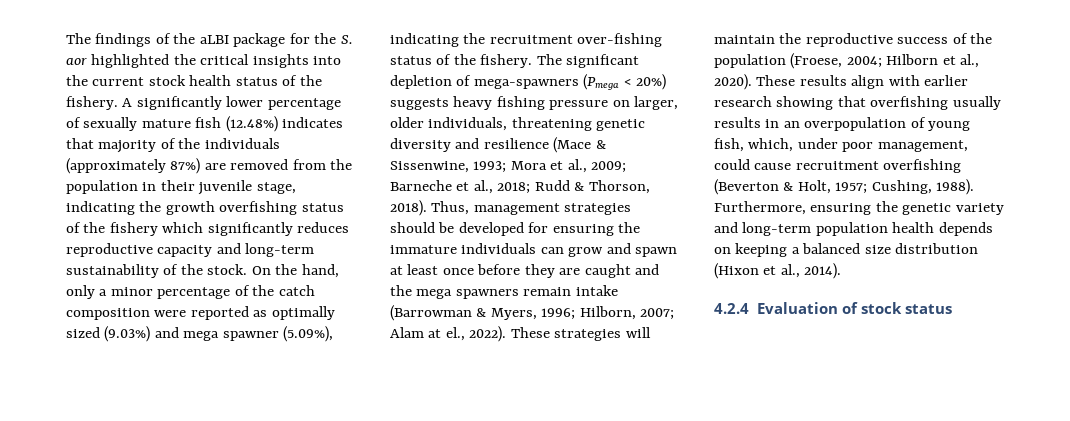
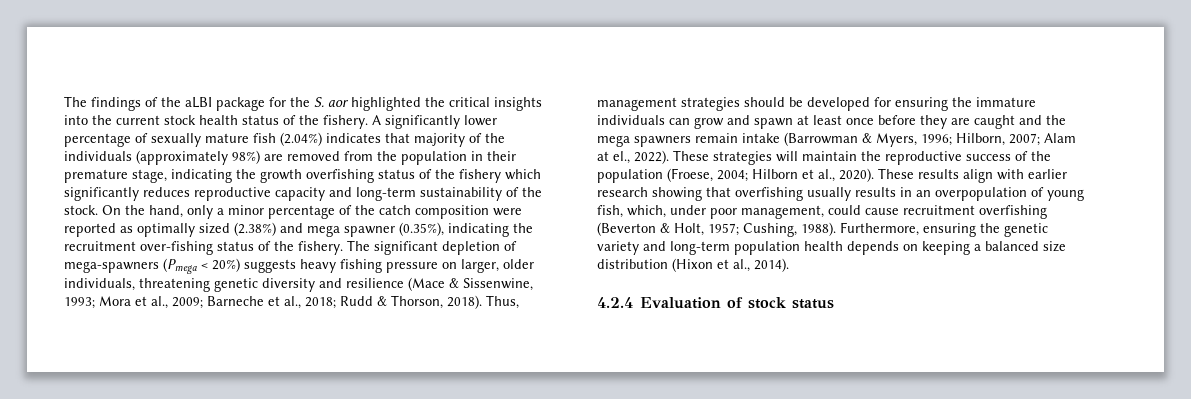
- A significantly lower percentage of sexually mature fish (12.48%) indicates that majority of the individuals (approximately 87%) are removed from the population in their juvenile stage, indicating the growth overfishing status of the fishery which significantly reduces reproductive capacity and long-term sustainability of the stock.
+ A significantly lower percentage of sexually mature fish (2.04%) indicates that majority of the individuals (approximately 98%) are removed from the population in their premature stage, indicating the growth overfishing status of the fishery which significantly reduces reproductive capacity and long-term sustainability of the stock.
- On the hand, only a minor percentage of the catch composition were reported as optimally sized (9.03%) and mega spawner (5.09%), indicating the recruitment over-fishing status of the fishery.
+ On the hand, only a minor percentage of the catch composition were reported as optimally sized (2.38%) and mega spawner (0.35%), indicating the recruitment over-fishing status of the fishery.

